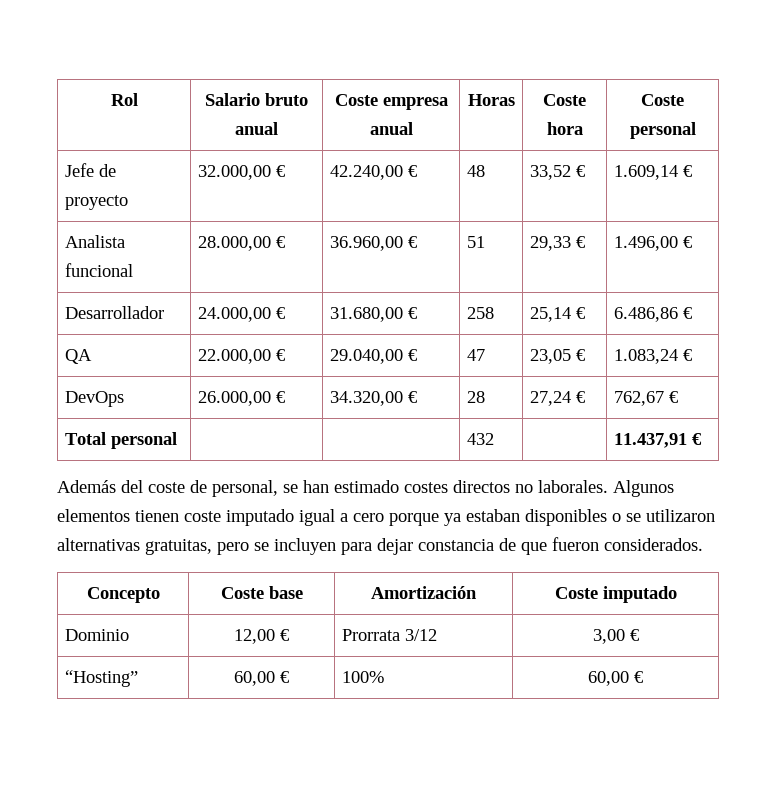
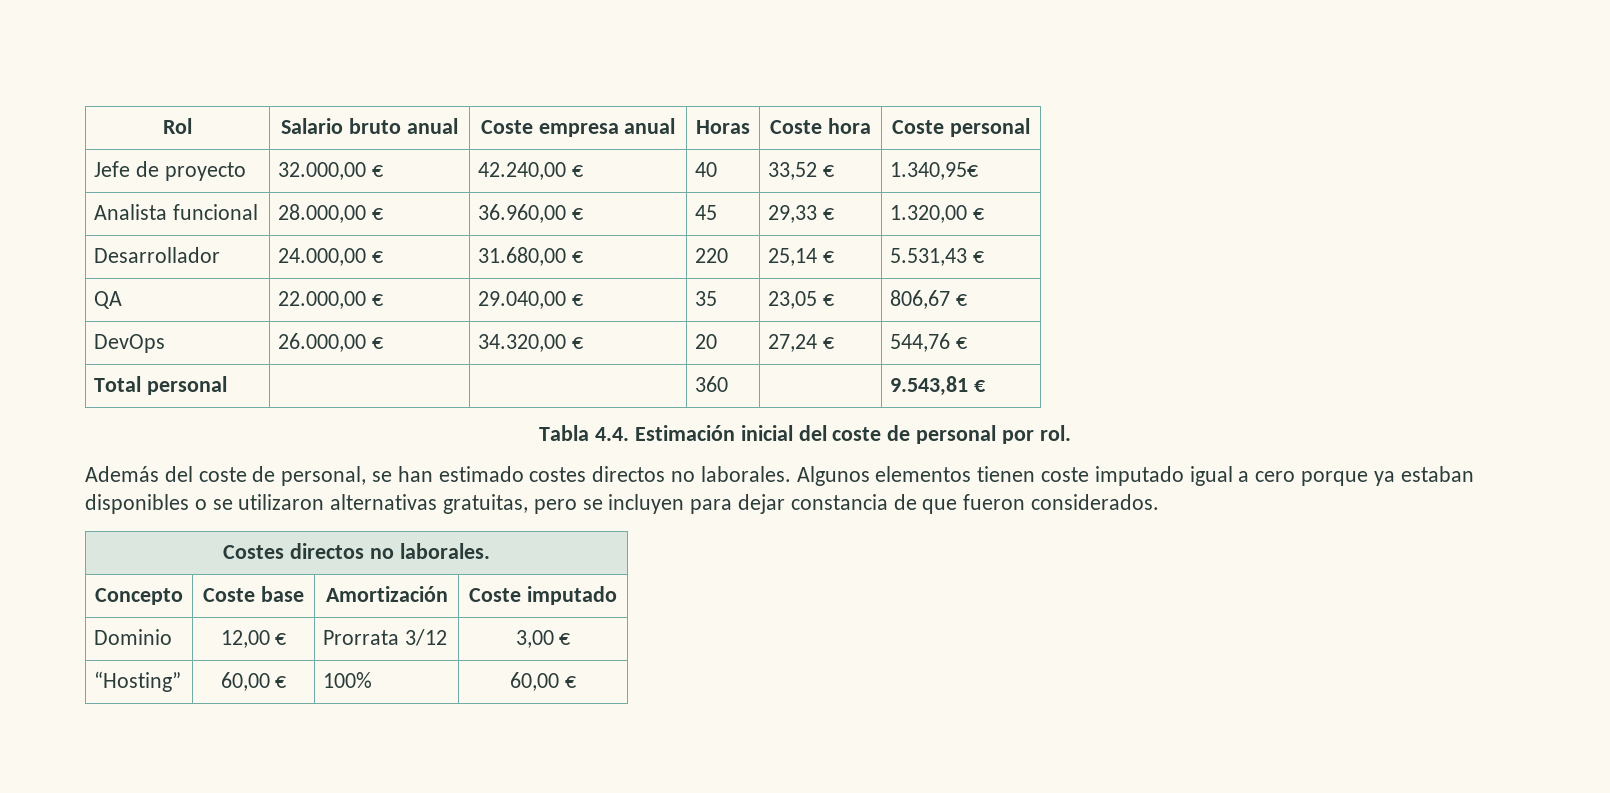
- Jefe de proyecto | 32.000,00 € | 42.240,00 € | 48 | 33,52 € | 1.609,14 €
+ Jefe de proyecto | 32.000,00 € | 42.240,00 € | 40 | 33,52 € | 1.340,95€
- Analista funcional | 28.000,00 € | 36.960,00 € | 51 | 29,33 € | 1.496,00 €
+ Analista funcional | 28.000,00 € | 36.960,00 € | 45 | 29,33 € | 1.320,00 €
- Desarrollador | 24.000,00 € | 31.680,00 € | 258 | 25,14 € | 6.486,86 €
+ Desarrollador | 24.000,00 € | 31.680,00 € | 220 | 25,14 € | 5.531,43 €
- QA | 22.000,00 € | 29.040,00 € | 47 | 23,05 € | 1.083,24 €
+ QA | 22.000,00 € | 29.040,00 € | 35 | 23,05 € | 806,67 €
- DevOps | 26.000,00 € | 34.320,00 € | 28 | 27,24 € | 762,67 €
+ DevOps | 26.000,00 € | 34.320,00 € | 20 | 27,24 € | 544,76 €
- Total personal | | | 432 | | 11.437,91 €
+ Total personal | | | 360 | | 9.543,81 €
+ Tabla 4.4. Estimación inicial del coste de personal por rol.
+ Costes directos no laborales.

